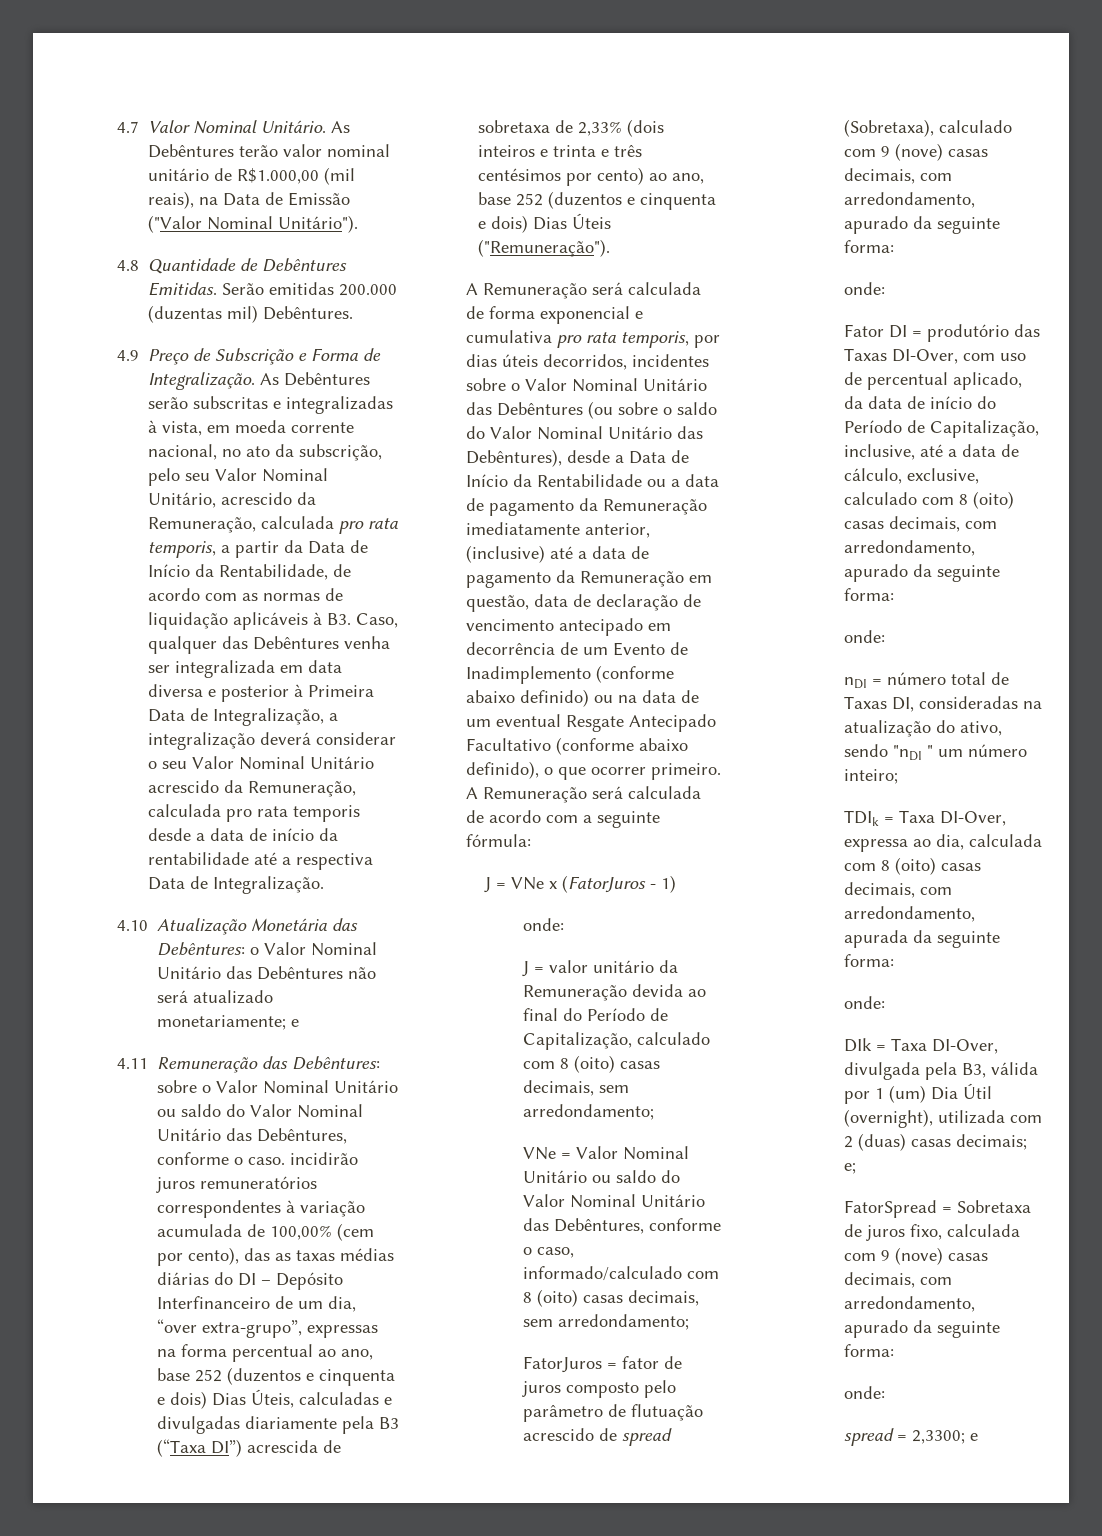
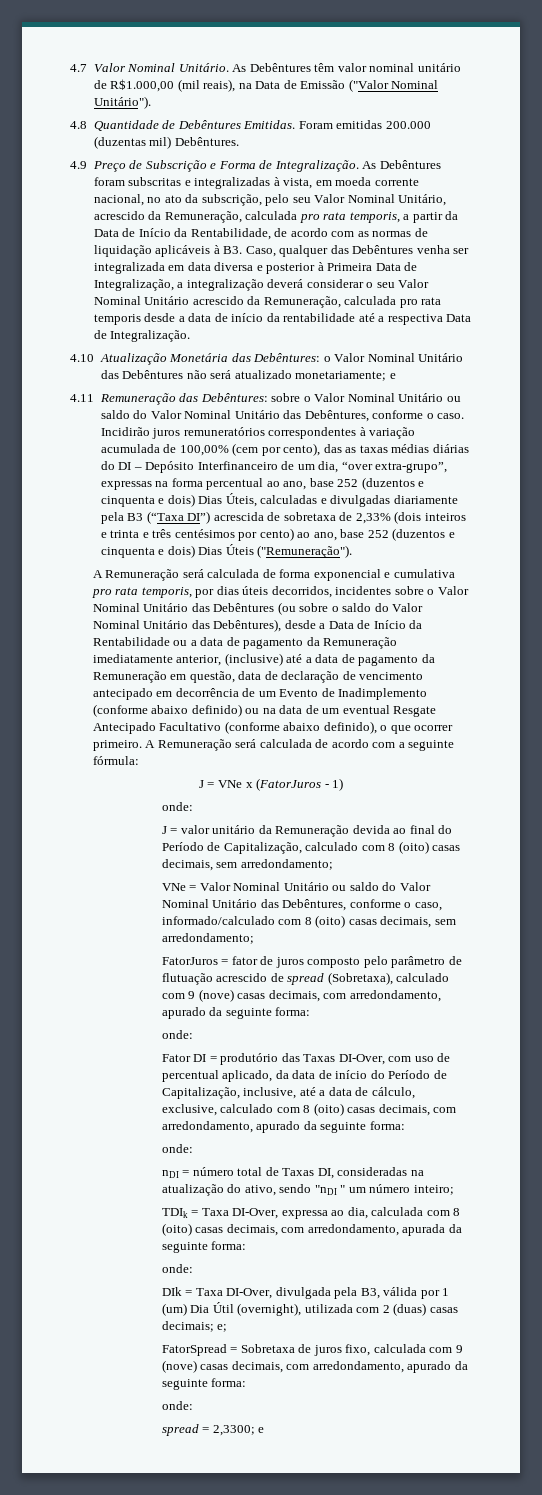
- As Debêntures terão valor nominal unitário de R$1.000,00 (mil reais), na Data de Emissão ("Valor Nominal Unitário").
+ As Debêntures têm valor nominal unitário de R$1.000,00 (mil reais), na Data de Emissão ("Valor Nominal Unitário").
- Serão emitidas 200.000 (duzentas mil) Debêntures.
+ Foram emitidas 200.000 (duzentas mil) Debêntures.
- As Debêntures serão subscritas e integralizadas à vista, em moeda corrente nacional, no ato da subscrição, pelo seu Valor Nominal Unitário, acrescido da Remuneração, calculada pro rata temporis, a partir da Data de Início da Rentabilidade, de acordo com as normas de liquidação aplicáveis à B3. Caso, qualquer das Debêntures venha ser integralizada em data diversa e posterior à Primeira Data de Integralização, a integralização deverá considerar o seu Valor Nominal Unitário acrescido da Remuneração, calculada pro rata temporis desde a data de início da rentabilidade até a respectiva Data de Integralização.
+ As Debêntures foram subscritas e integralizadas à vista, em moeda corrente nacional, no ato da subscrição, pelo seu Valor Nominal Unitário, acrescido da Remuneração, calculada pro rata temporis, a partir da Data de Início da Rentabilidade, de acordo com as normas de liquidação aplicáveis à B3. Caso, qualquer das Debêntures venha ser integralizada em data diversa e posterior à Primeira Data de Integralização, a integralização deverá considerar o seu Valor Nominal Unitário acrescido da Remuneração, calculada pro rata temporis desde a data de início da rentabilidade até a respectiva Data de Integralização.
- sobre o Valor Nominal Unitário ou saldo do Valor Nominal Unitário das Debêntures, conforme o caso. incidirão juros remuneratórios correspondentes à variação acumulada de 100,00% (cem por cento), das as taxas médias diárias do DI – Depósito Interfinanceiro de um dia, “over extra-grupo”, expressas na forma percentual ao ano, base 252 (duzentos e cinquenta e dois) Dias Úteis, calculadas e divulgadas diariamente pela B3 (“Taxa DI”) acrescida de sobretaxa de 2,33% (dois inteiros e trinta e três centésimos por cento) ao ano, base 252 (duzentos e cinquenta e dois) Dias Úteis ("Remuneração").
+ sobre o Valor Nominal Unitário ou saldo do Valor Nominal Unitário das Debêntures, conforme o caso. Incidirão juros remuneratórios correspondentes à variação acumulada de 100,00% (cem por cento), das as taxas médias diárias do DI – Depósito Interfinanceiro de um dia, “over extra-grupo”, expressas na forma percentual ao ano, base 252 (duzentos e cinquenta e dois) Dias Úteis, calculadas e divulgadas diariamente pela B3 (“Taxa DI”) acrescida de sobretaxa de 2,33% (dois inteiros e trinta e três centésimos por cento) ao ano, base 252 (duzentos e cinquenta e dois) Dias Úteis ("Remuneração").

